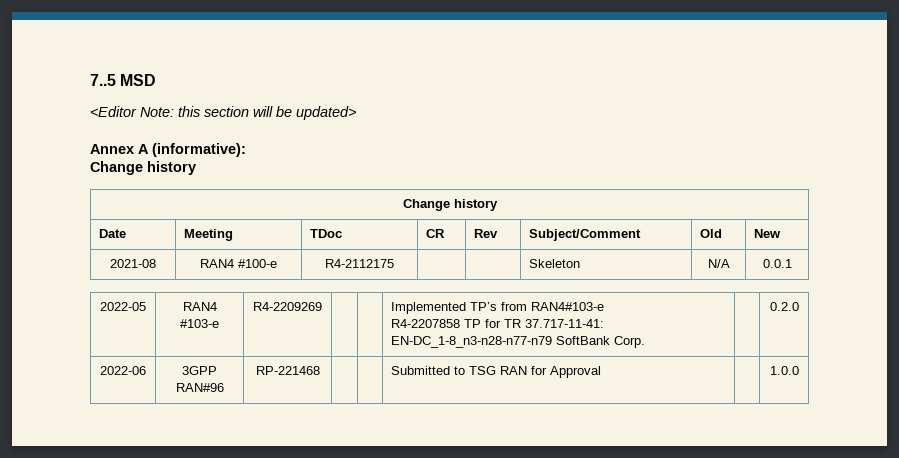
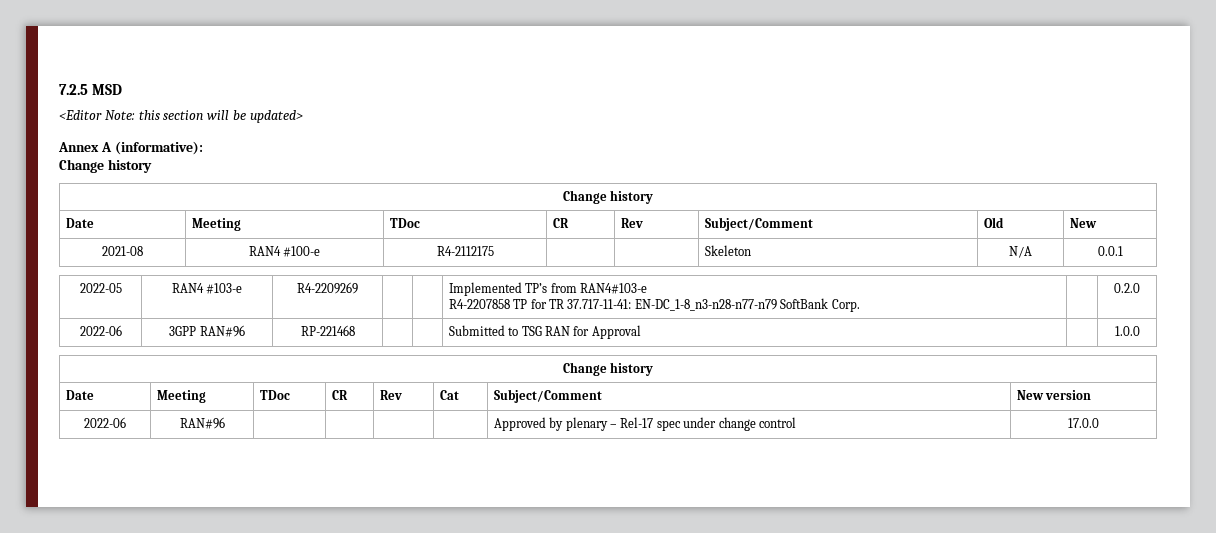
- 7..5 MSD
+ 7.2.5 MSD
  2022-06 | 3GPP RAN#96 | RP-221468 | | | Submitted to TSG RAN for Approval | | 1.0.0
+ Change history
+ Date | Meeting | TDoc | CR | Rev | Cat | Subject/Comment | New version
+ 2022-06 | RAN#96 | | | | | Approved by plenary – Rel-17 spec under change control | 17.0.0

